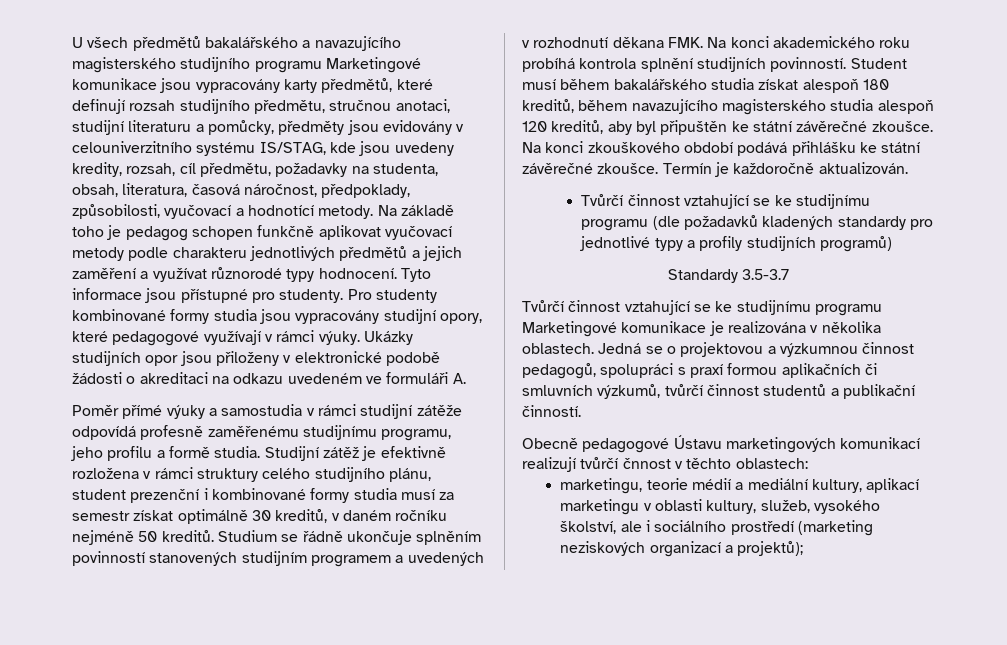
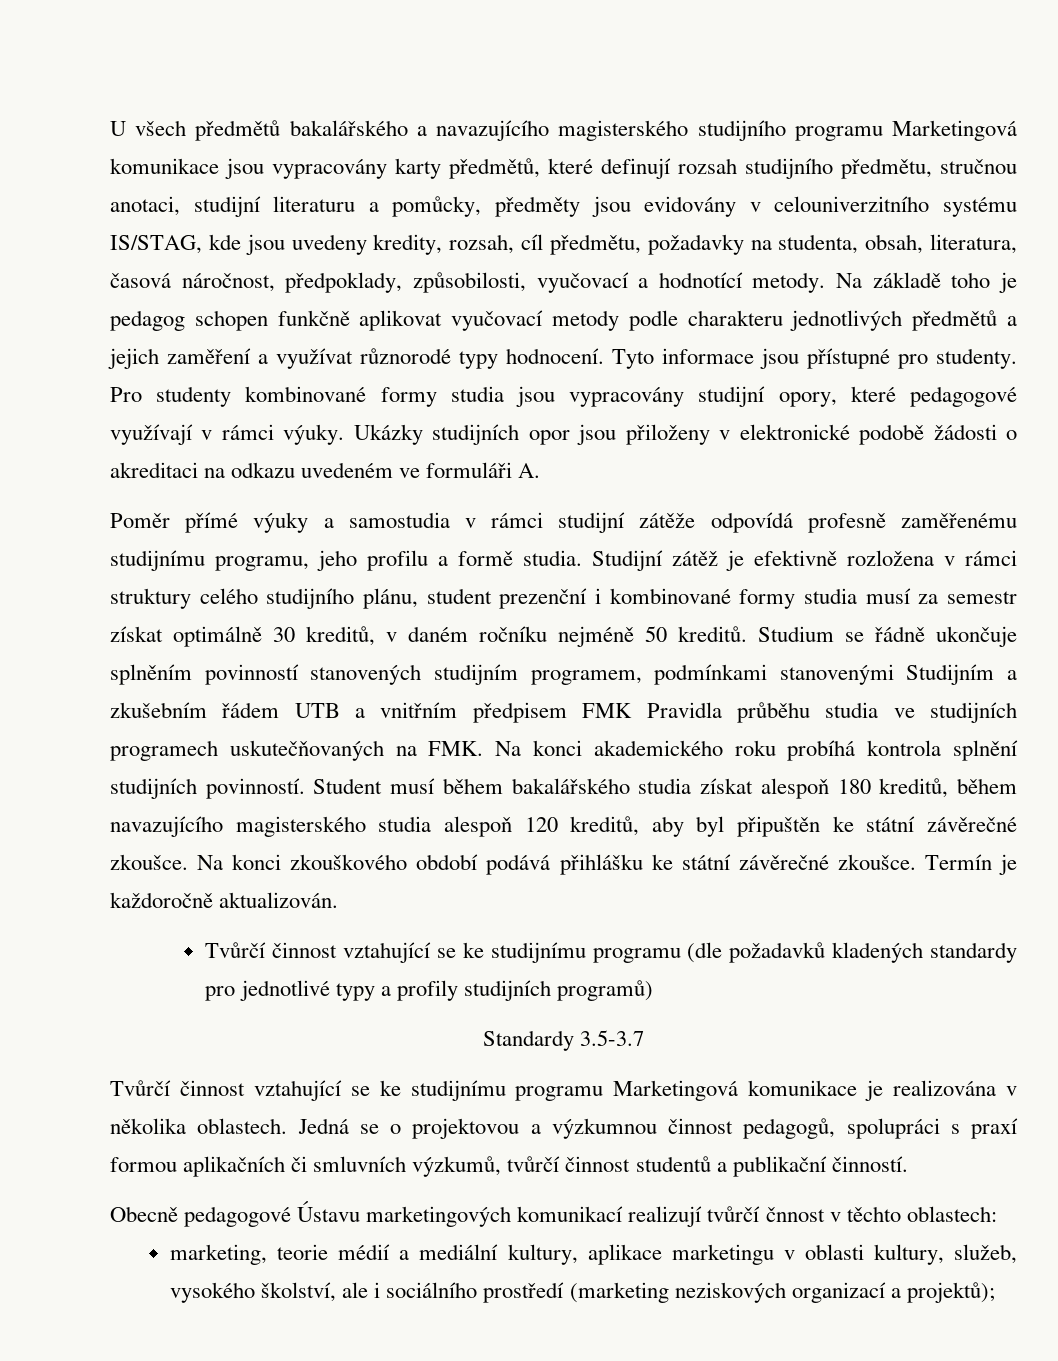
- U všech předmětů bakalářského a navazujícího magisterského studijního programu Marketingové komunikace jsou vypracovány karty předmětů, které definují rozsah studijního předmětu, stručnou anotaci, studijní literaturu a pomůcky, předměty jsou evidovány v celouniverzitního systému IS/STAG, kde jsou uvedeny kredity, rozsah, cíl předmětu, požadavky na studenta, obsah, literatura, časová náročnost, předpoklady, způsobilosti, vyučovací a hodnotící metody.
+ U všech předmětů bakalářského a navazujícího magisterského studijního programu Marketingová komunikace jsou vypracovány karty předmětů, které definují rozsah studijního předmětu, stručnou anotaci, studijní literaturu a pomůcky, předměty jsou evidovány v celouniverzitního systému IS/STAG, kde jsou uvedeny kredity, rozsah, cíl předmětu, požadavky na studenta, obsah, literatura, časová náročnost, předpoklady, způsobilosti, vyučovací a hodnotící metody.
- Studium se řádně ukončuje splněním povinností stanovených studijním programem a uvedených v rozhodnutí děkana FMK. Na konci akademického roku probíhá kontrola splnění studijních povinností.
+ Studium se řádně ukončuje splněním povinností stanovených studijním programem, podmínkami stanovenými Studijním a zkušebním řádem UTB a vnitřním předpisem FMK Pravidla průběhu studia ve studijních programech uskutečňovaných na FMK. Na konci akademického roku probíhá kontrola splnění studijních povinností.
- Tvůrčí činnost vztahující se ke studijnímu programu Marketingové komunikace je realizována v několika oblastech.
+ Tvůrčí činnost vztahující se ke studijnímu programu Marketingová komunikace je realizována v několika oblastech.
- marketingu, teorie médií a mediální kultury, aplikací marketingu v oblasti kultury, služeb, vysokého školství, ale i sociálního prostředí (marketing neziskových organizací a projektů);
+ marketing, teorie médií a mediální kultury, aplikace marketingu v oblasti kultury, služeb, vysokého školství, ale i sociálního prostředí (marketing neziskových organizací a projektů);

